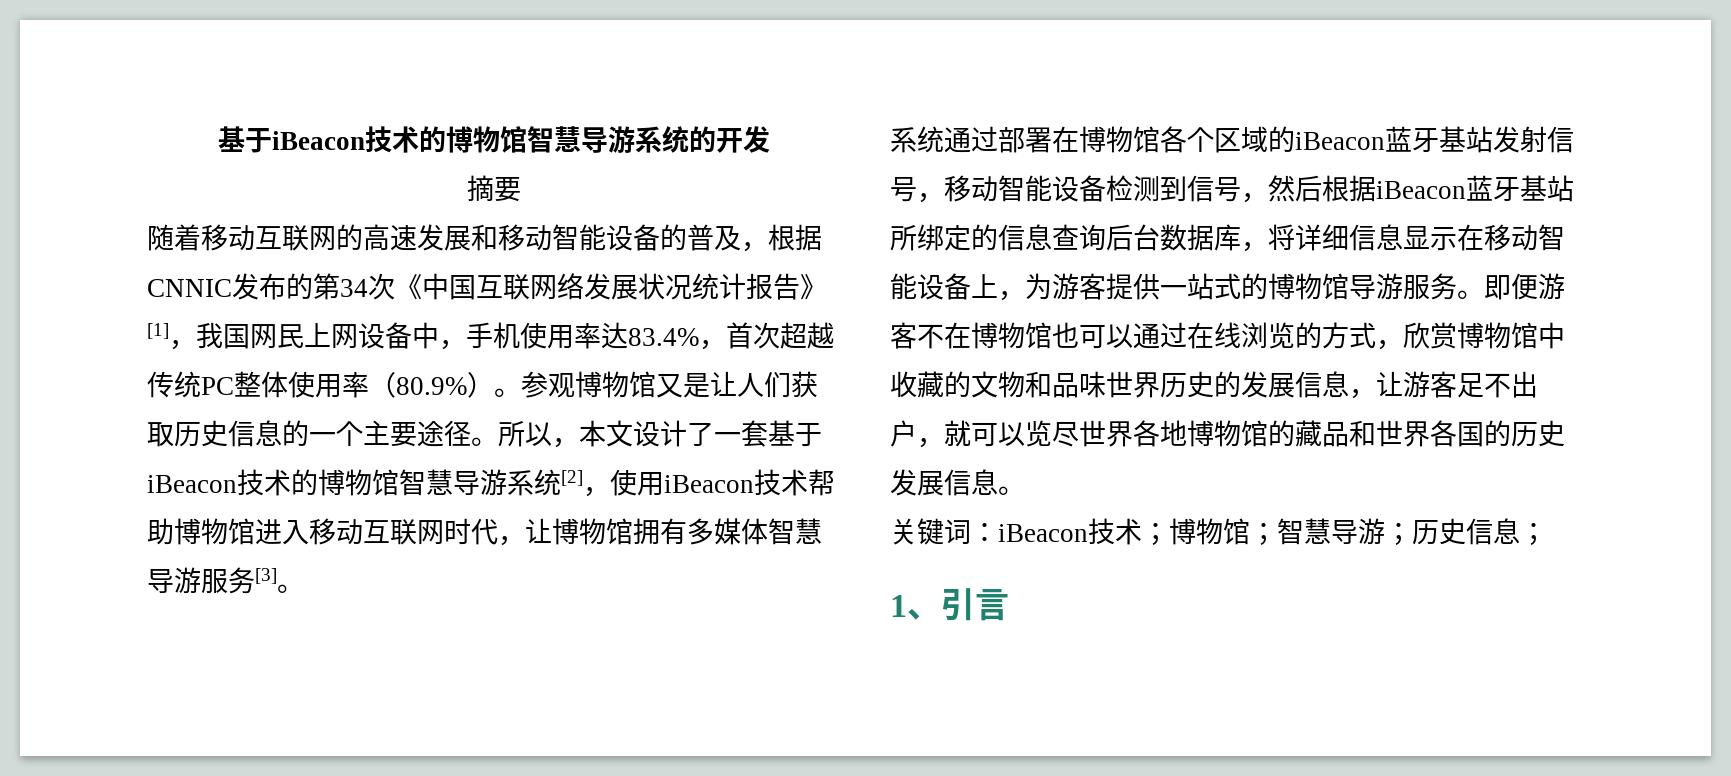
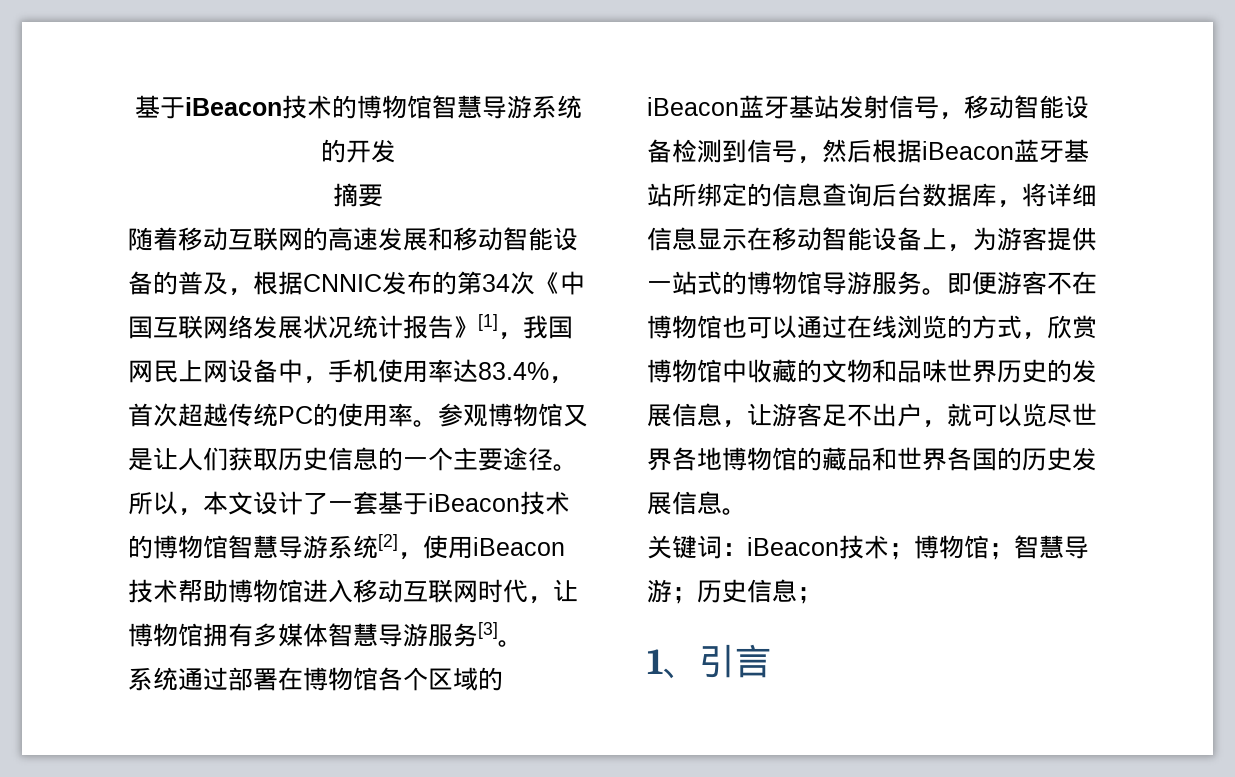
- 随着移动互联网的高速发展和移动智能设备的普及，根据CNNIC发布的第34次《中国互联网络发展状况统计报告》[1]，我国网民上网设备中，手机使用率达83.4%，首次超越传统PC整体使用率（80.9%）。
+ 随着移动互联网的高速发展和移动智能设备的普及，根据CNNIC发布的第34次《中国互联网络发展状况统计报告》[1]，我国网民上网设备中，手机使用率达83.4%，首次超越传统PC的使用率。

